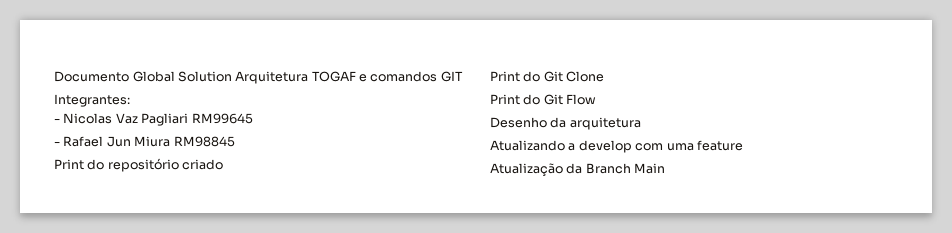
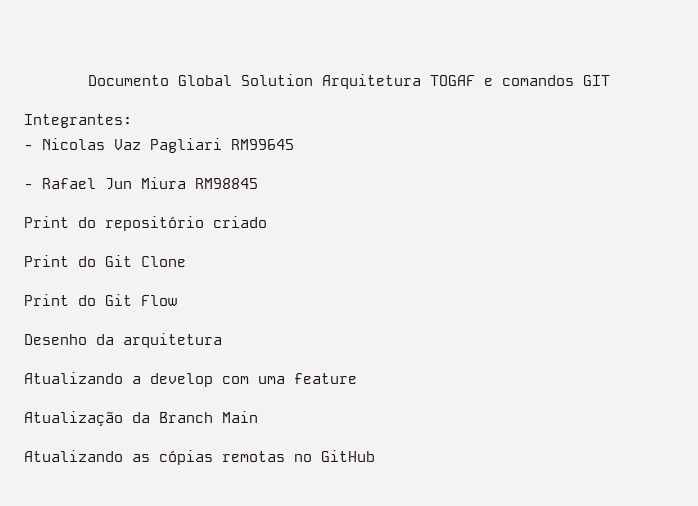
+ Atualizando as cópias remotas no GitHub

